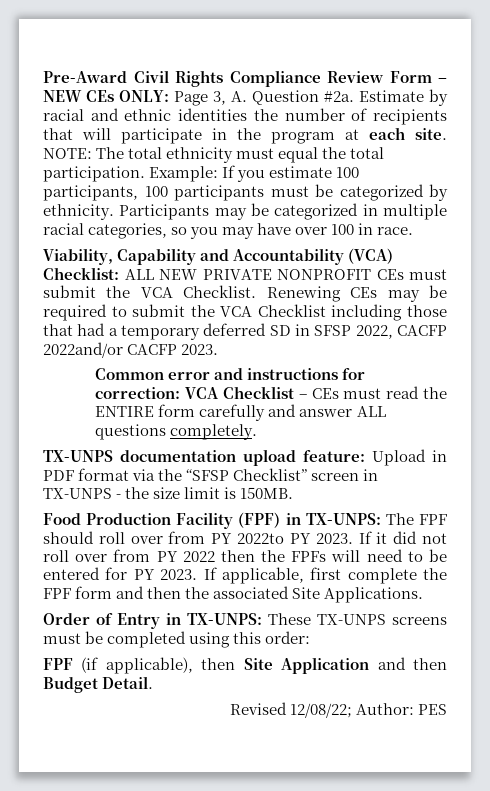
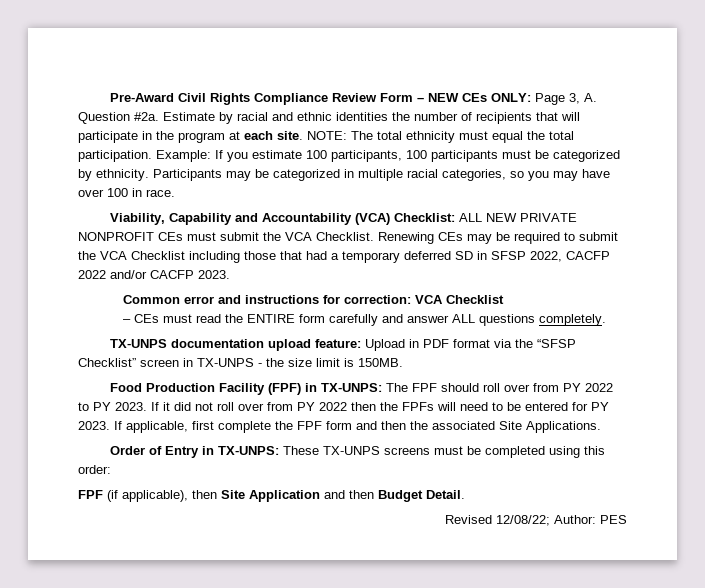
- Renewing CEs may be required to submit the VCA Checklist including those that had a temporary deferred SD in SFSP 2022, CACFP 2022and/or CACFP 2023.
+ Renewing CEs may be required to submit the VCA Checklist including those that had a temporary deferred SD in SFSP 2022, CACFP 2022 and/or CACFP 2023.
- Common error and instructions for correction: VCA Checklist – CEs must read the ENTIRE form carefully and answer ALL questions completely.
+ Common error and instructions for correction: VCA Checklist
+ – CEs must read the ENTIRE form carefully and answer ALL questions completely.
- Food Production Facility (FPF) in TX-UNPS: The FPF should roll over from PY 2022to PY 2023.
+ Food Production Facility (FPF) in TX-UNPS: The FPF should roll over from PY 2022 to PY 2023.

